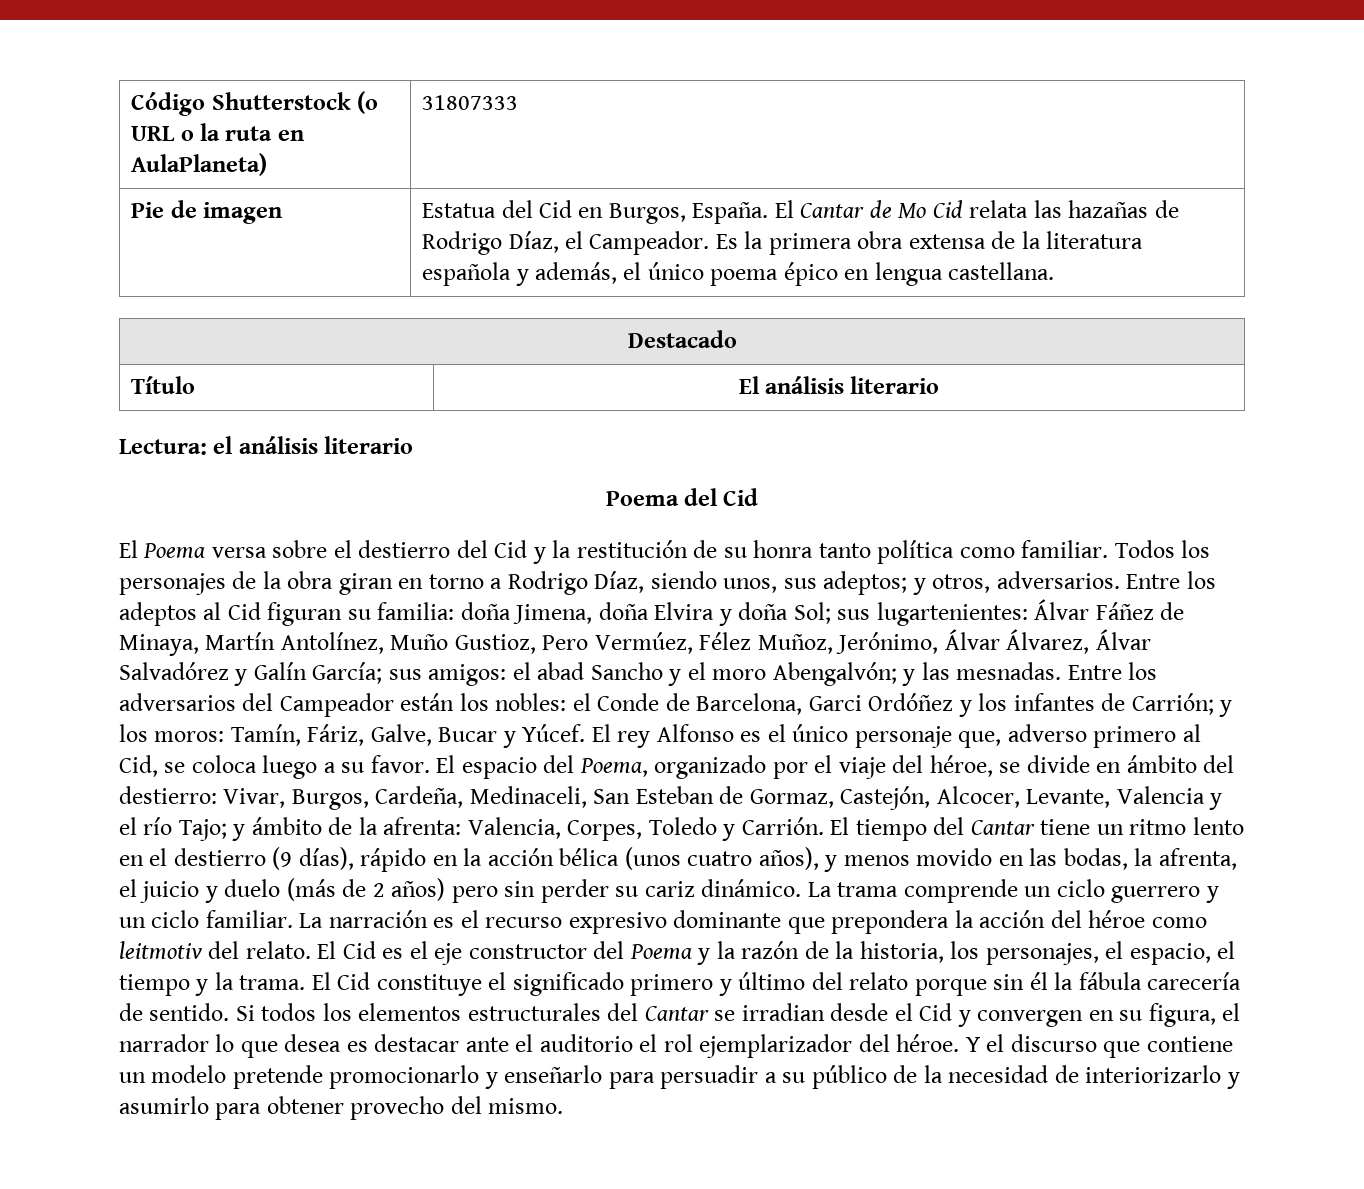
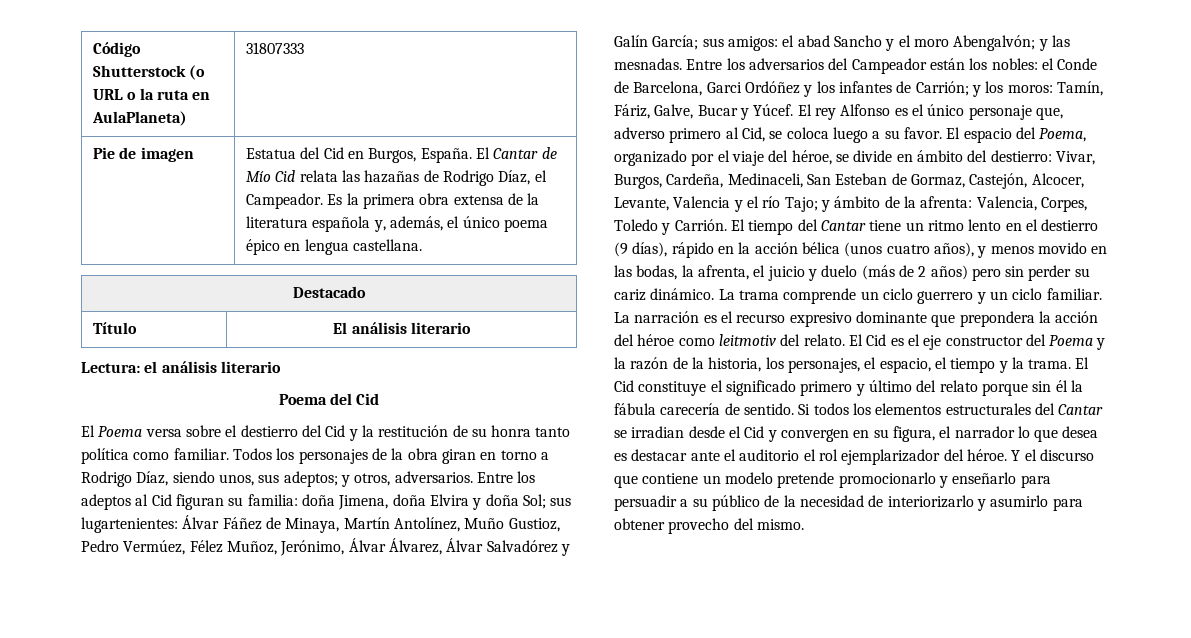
- Pie de imagen | Estatua del Cid en Burgos, España. El Cantar de Mo Cid relata las hazañas de Rodrigo Díaz, el Campeador. Es la primera obra extensa de la literatura española y además, el único poema épico en lengua castellana.
+ Pie de imagen | Estatua del Cid en Burgos, España. El Cantar de Mío Cid relata las hazañas de Rodrigo Díaz, el Campeador. Es la primera obra extensa de la literatura española y, además, el único poema épico en lengua castellana.
- Entre los adeptos al Cid figuran su familia: doña Jimena, doña Elvira y doña Sol; sus lugartenientes: Álvar Fáñez de Minaya, Martín Antolínez, Muño Gustioz, Pero Vermúez, Félez Muñoz, Jerónimo, Álvar Álvarez, Álvar Salvadórez y Galín García; sus amigos: el abad Sancho y el moro Abengalvón; y las mesnadas.
+ Entre los adeptos al Cid figuran su familia: doña Jimena, doña Elvira y doña Sol; sus lugartenientes: Álvar Fáñez de Minaya, Martín Antolínez, Muño Gustioz, Pedro Vermúez, Félez Muñoz, Jerónimo, Álvar Álvarez, Álvar Salvadórez y Galín García; sus amigos: el abad Sancho y el moro Abengalvón; y las mesnadas.

